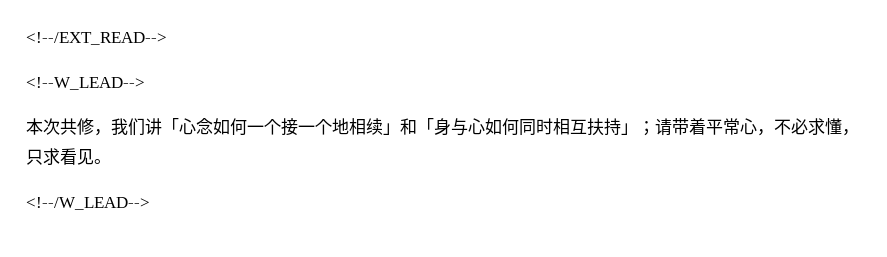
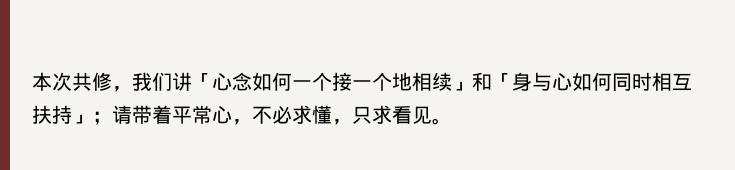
- <!--/EXT_READ-->
- <!--W_LEAD-->
- <!--/W_LEAD-->

